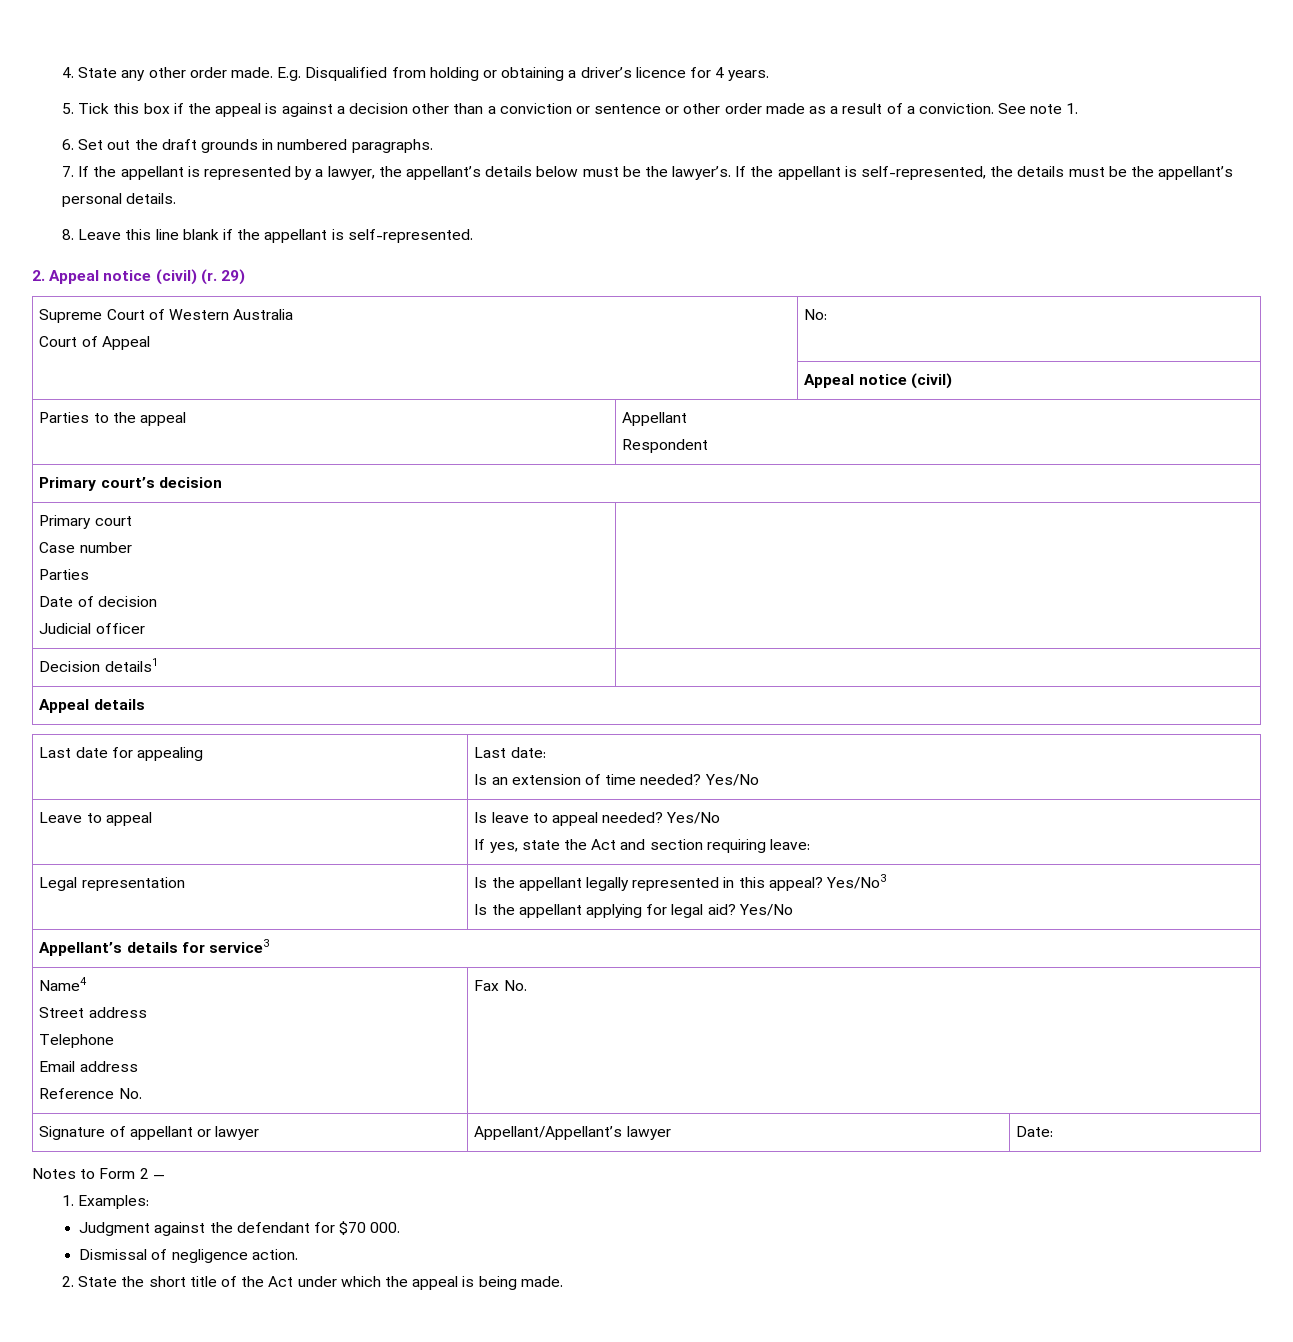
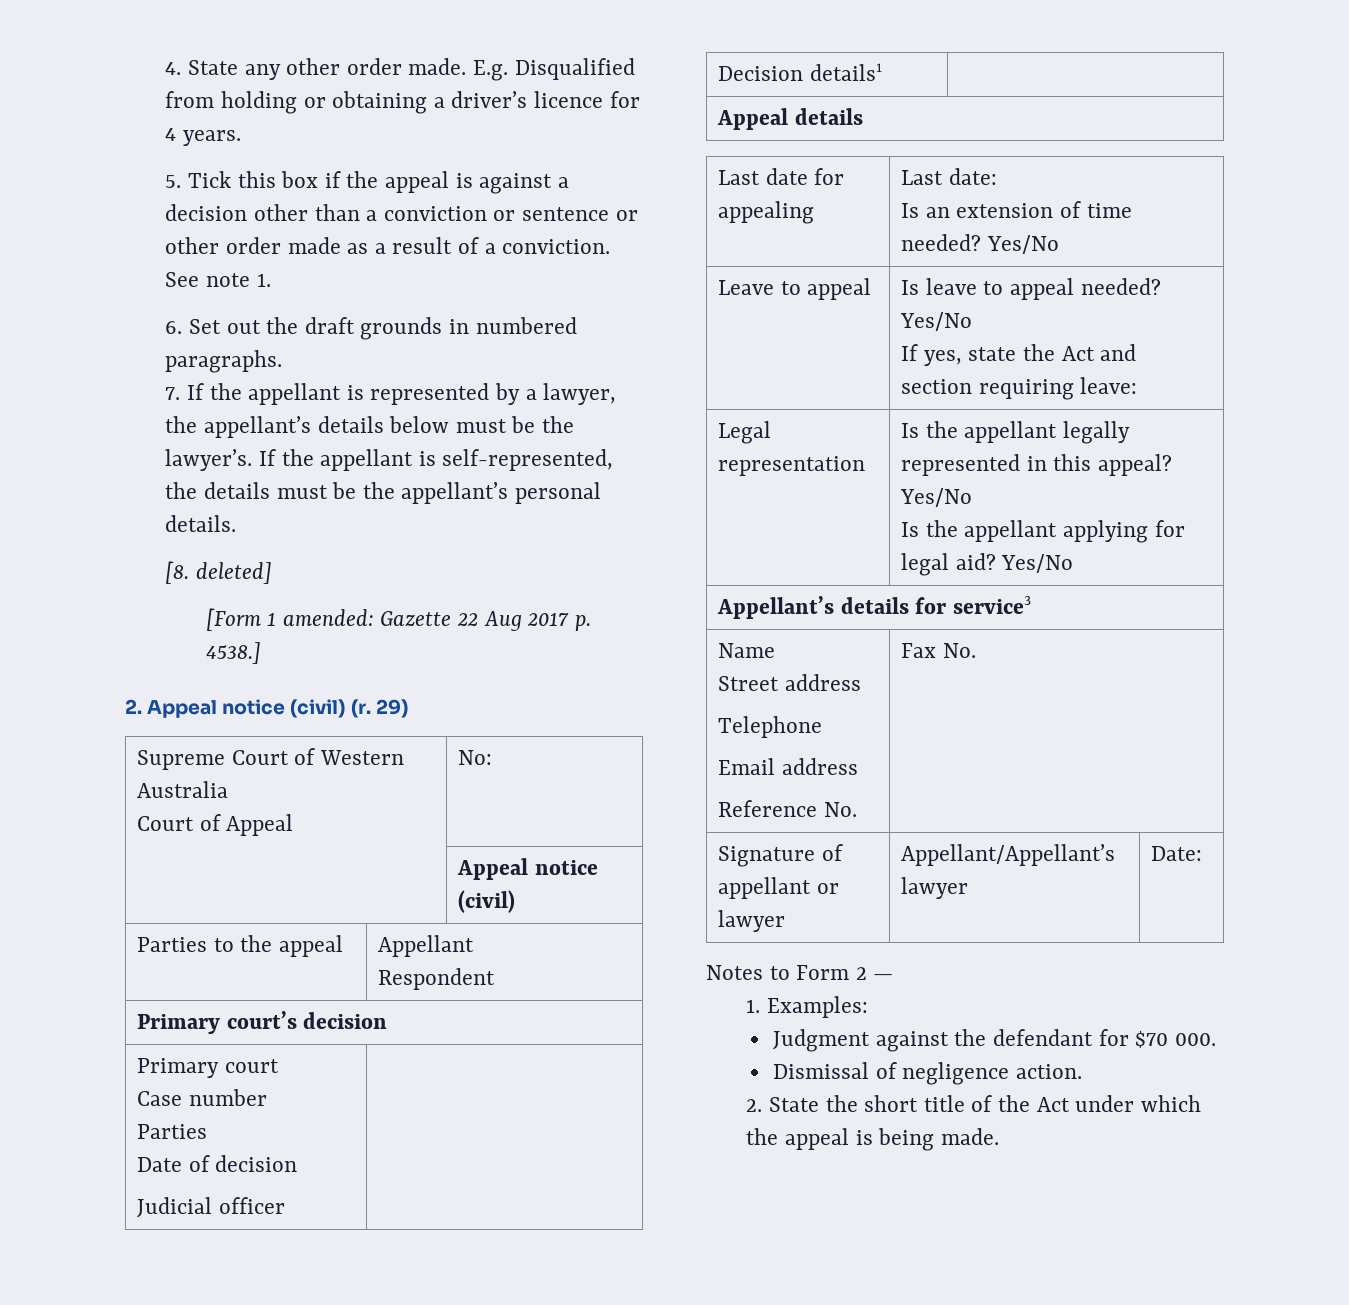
- 8. Leave this line blank if the appellant is self-represented.
+ [8. deleted]
+ [Form 1 amended: Gazette 22 Aug 2017 p. 4538.]
- Legal representation | Is the appellant legally represented in this appeal? Yes/No3
+ Legal representation | Is the appellant legally represented in this appeal? Yes/No
- Name4
+ Name

